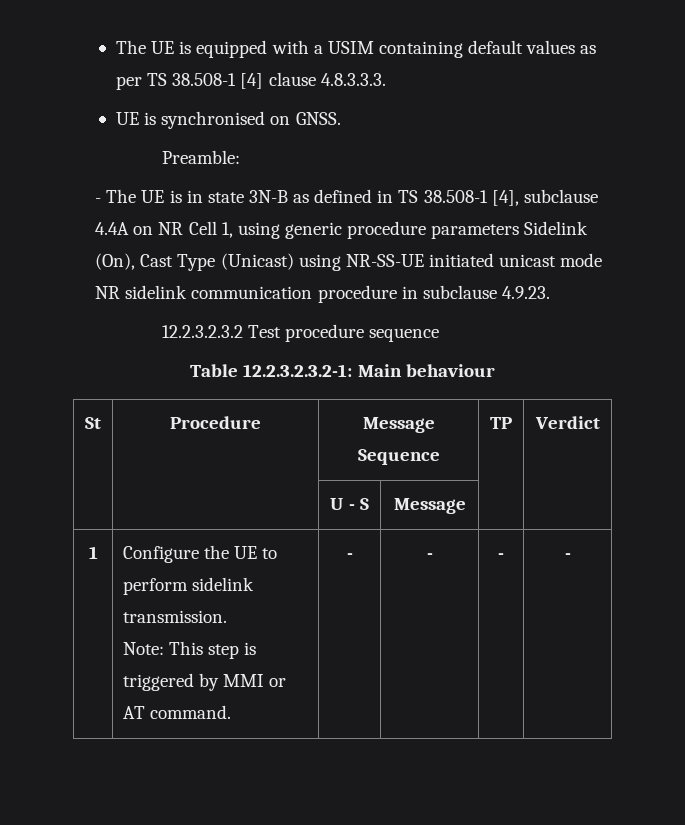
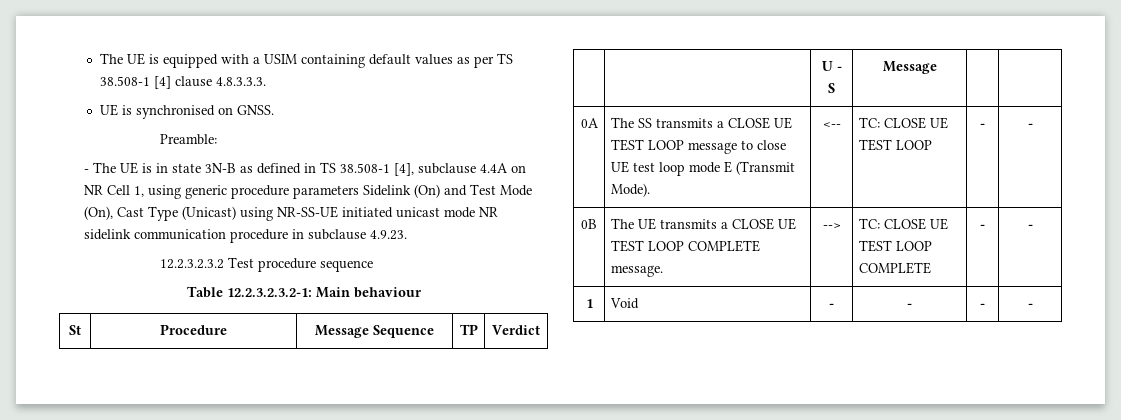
- - The UE is in state 3N-B as defined in TS 38.508-1 [4], subclause 4.4A on NR Cell 1, using generic procedure parameters Sidelink (On), Cast Type (Unicast) using NR-SS-UE initiated unicast mode NR sidelink communication procedure in subclause 4.9.23.
+ - The UE is in state 3N-B as defined in TS 38.508-1 [4], subclause 4.4A on NR Cell 1, using generic procedure parameters Sidelink (On) and Test Mode (On), Cast Type (Unicast) using NR-SS-UE initiated unicast mode NR sidelink communication procedure in subclause 4.9.23.
- 1 | Configure the UE to perform sidelink transmission.
- Note: This step is triggered by MMI or AT command. | - | - | - | -
+ 0A | The SS transmits a CLOSE UE TEST LOOP message to close UE test loop mode E (Transmit Mode). | <-- | TC: CLOSE UE TEST LOOP | - | -
+ 0B | The UE transmits a CLOSE UE TEST LOOP COMPLETE message. | --> | TC: CLOSE UE TEST LOOP COMPLETE | - | -
+ 1 | Void | - | - | - | -

